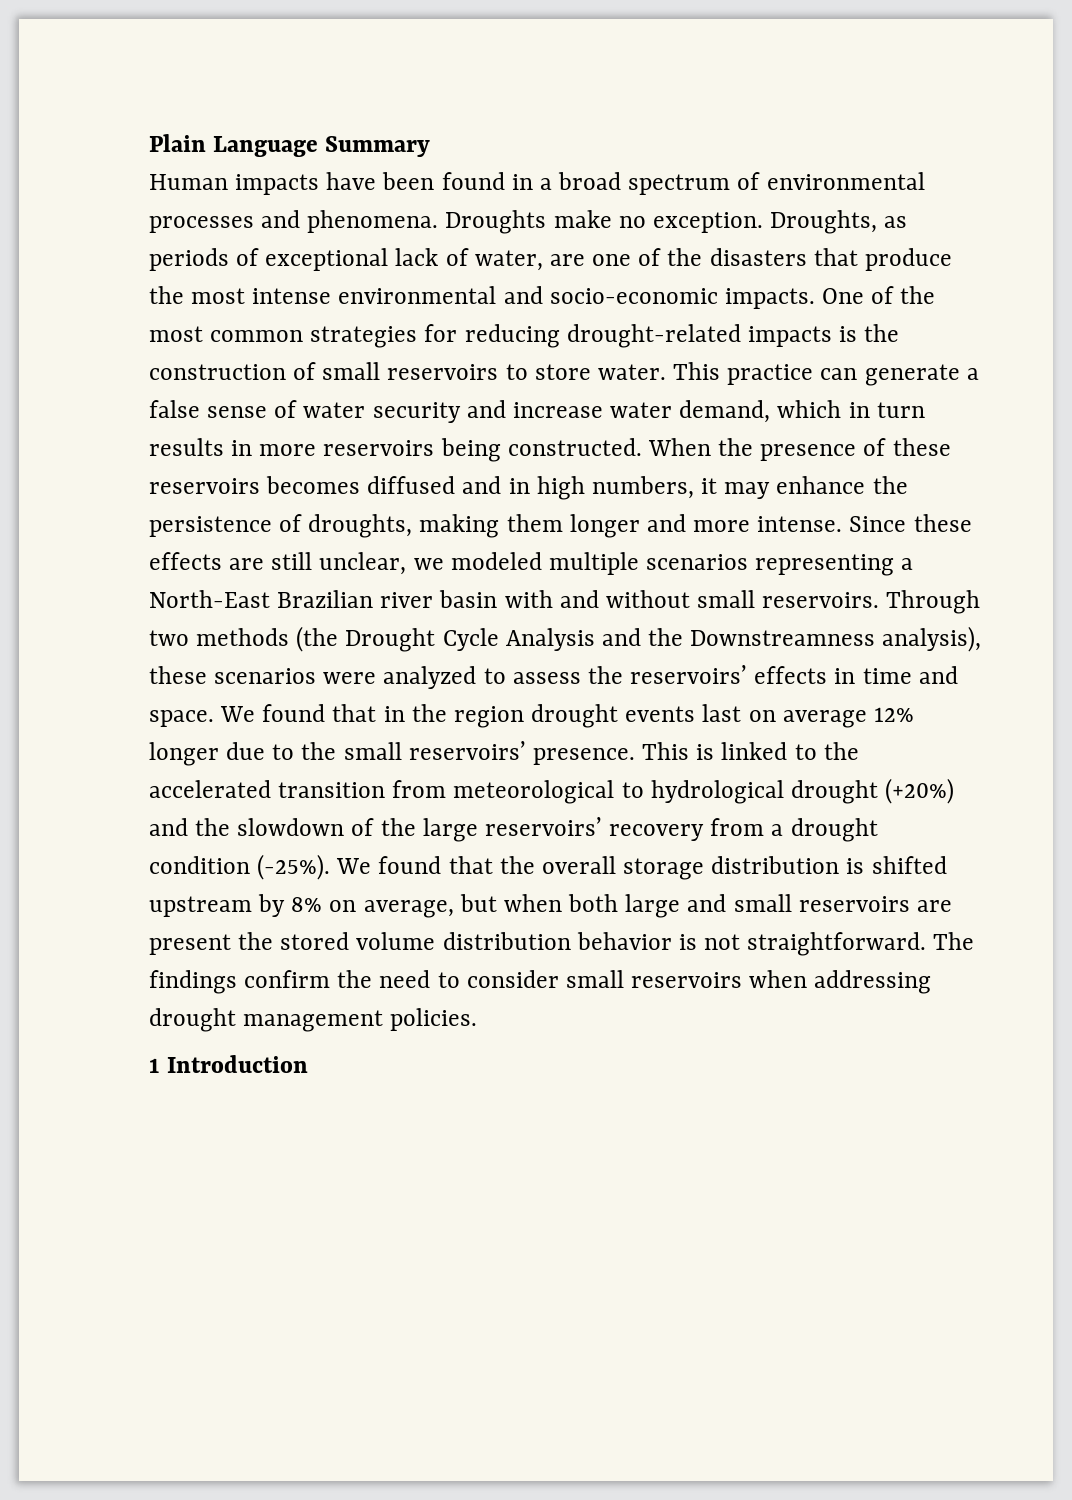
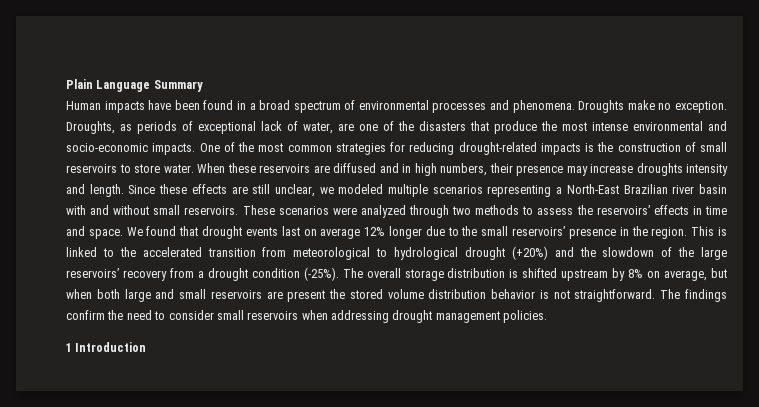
- This practice can generate a false sense of water security and increase water demand, which in turn results in more reservoirs being constructed. When the presence of these reservoirs becomes diffused and in high numbers, it may enhance the persistence of droughts, making them longer and more intense.
+ When these reservoirs are diffused and in high numbers, their presence may increase droughts intensity and length.
- Through two methods (the Drought Cycle Analysis and the Downstreamness analysis), these scenarios were analyzed to assess the reservoirs’ effects in time and space.
+ These scenarios were analyzed through two methods to assess the reservoirs’ effects in time and space.
- We found that in the region drought events last on average 12% longer due to the small reservoirs’ presence.
+ We found that drought events last on average 12% longer due to the small reservoirs’ presence in the region.
- We found that the overall storage distribution is shifted upstream by 8% on average, but when both large and small reservoirs are present the stored volume distribution behavior is not straightforward.
+ The overall storage distribution is shifted upstream by 8% on average, but when both large and small reservoirs are present the stored volume distribution behavior is not straightforward.

